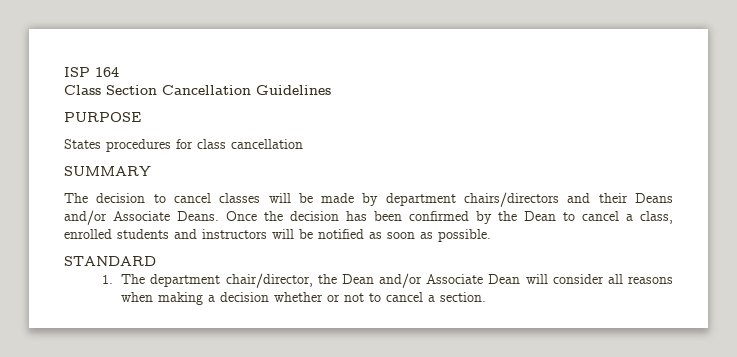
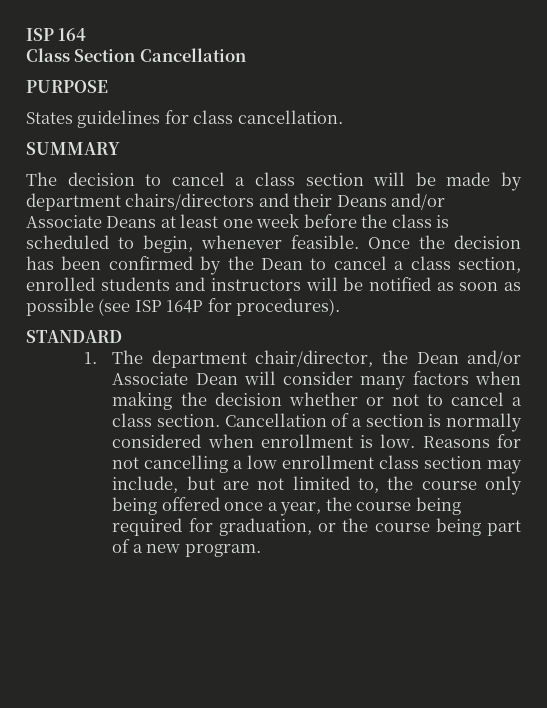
- Class Section Cancellation Guidelines
+ Class Section Cancellation
- States procedures for class cancellation
+ States guidelines for class cancellation.
- The decision to cancel classes will be made by department chairs/directors and their Deans and/or Associate Deans.
+ The decision to cancel a class section will be made by department chairs/directors and their Deans and/or Associate Deans at least one week before the class is scheduled to begin, whenever feasible.
- Once the decision has been confirmed by the Dean to cancel a class, enrolled students and instructors will be notified as soon as possible.
+ Once the decision has been confirmed by the Dean to cancel a class section, enrolled students and instructors will be notified as soon as possible (see ISP 164P for procedures).
- 1. The department chair/director, the Dean and/or Associate Dean will consider all reasons when making a decision whether or not to cancel a section.
+ 1. The department chair/director, the Dean and/or Associate Dean will consider many factors when making the decision whether or not to cancel a class section. Cancellation of a section is normally considered when enrollment is low. Reasons for not cancelling a low enrollment class section may include, but are not limited to, the course only being offered once a year, the course being required for graduation, or the course being part of a new program.

